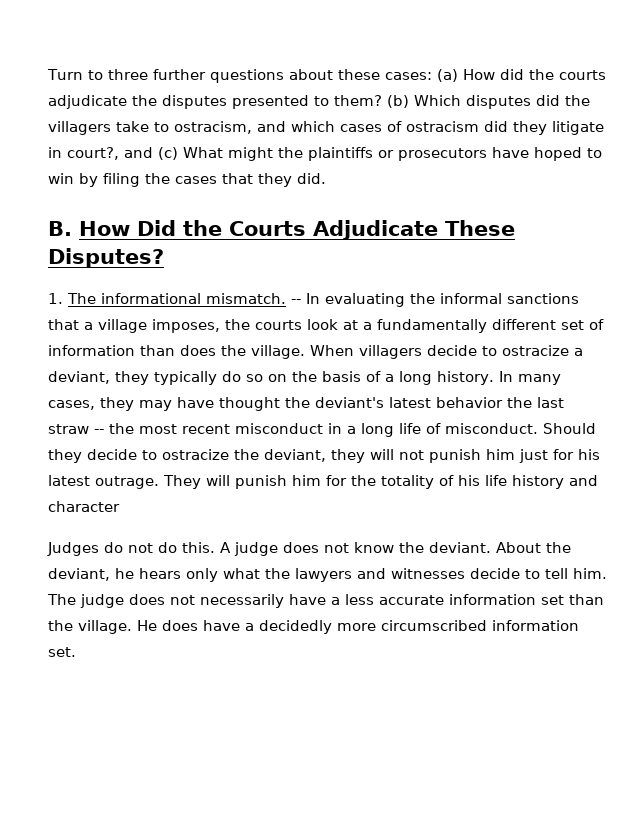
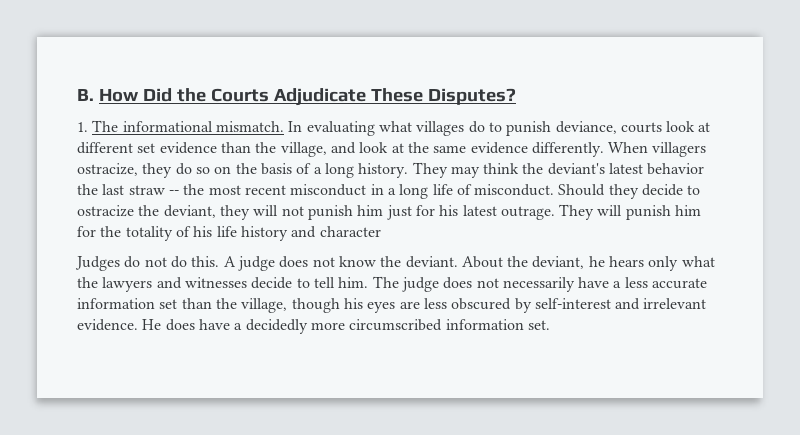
- Turn to three further questions about these cases: (a) How did the courts adjudicate the disputes presented to them? (b) Which disputes did the villagers take to ostracism, and which cases of ostracism did they litigate in court?, and (c) What might the plaintiffs or prosecutors have hoped to win by filing the cases that they did.
- -- In evaluating the informal sanctions that a village imposes, the courts look at a fundamentally different set of information than does the village. When villagers decide to ostracize a deviant, they typically do so on the basis of a long history.
+ In evaluating what villages do to punish deviance, courts look at different set evidence than the village, and look at the same evidence differently. When villagers ostracize, they do so on the basis of a long history.
- In many cases, they may have thought the deviant's latest behavior the last straw -- the most recent misconduct in a long life of misconduct.
+ They may think the deviant's latest behavior the last straw -- the most recent misconduct in a long life of misconduct.
- The judge does not necessarily have a less accurate information set than the village.
+ The judge does not necessarily have a less accurate information set than the village, though his eyes are less obscured by self-interest and irrelevant evidence.

